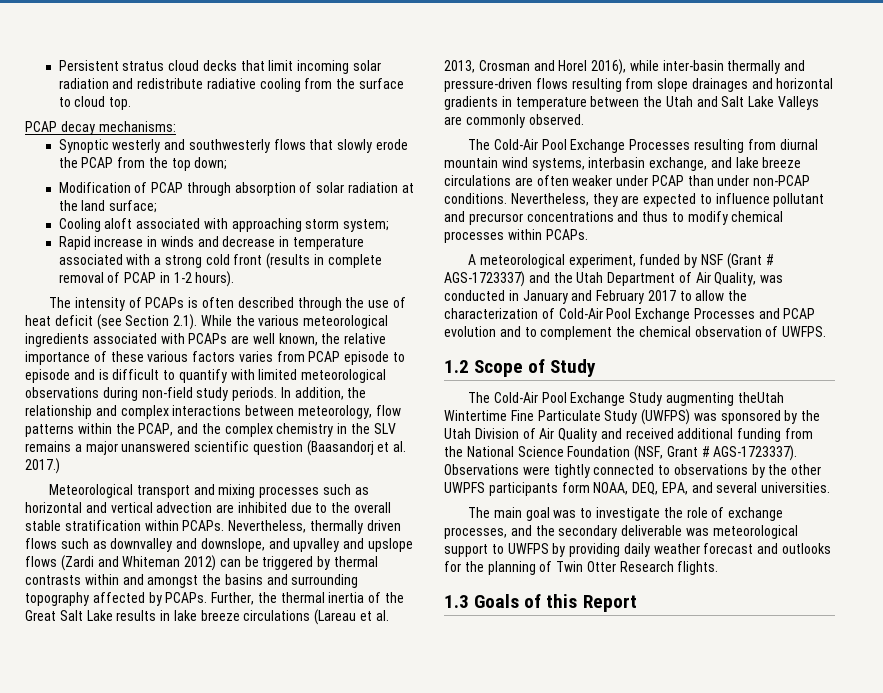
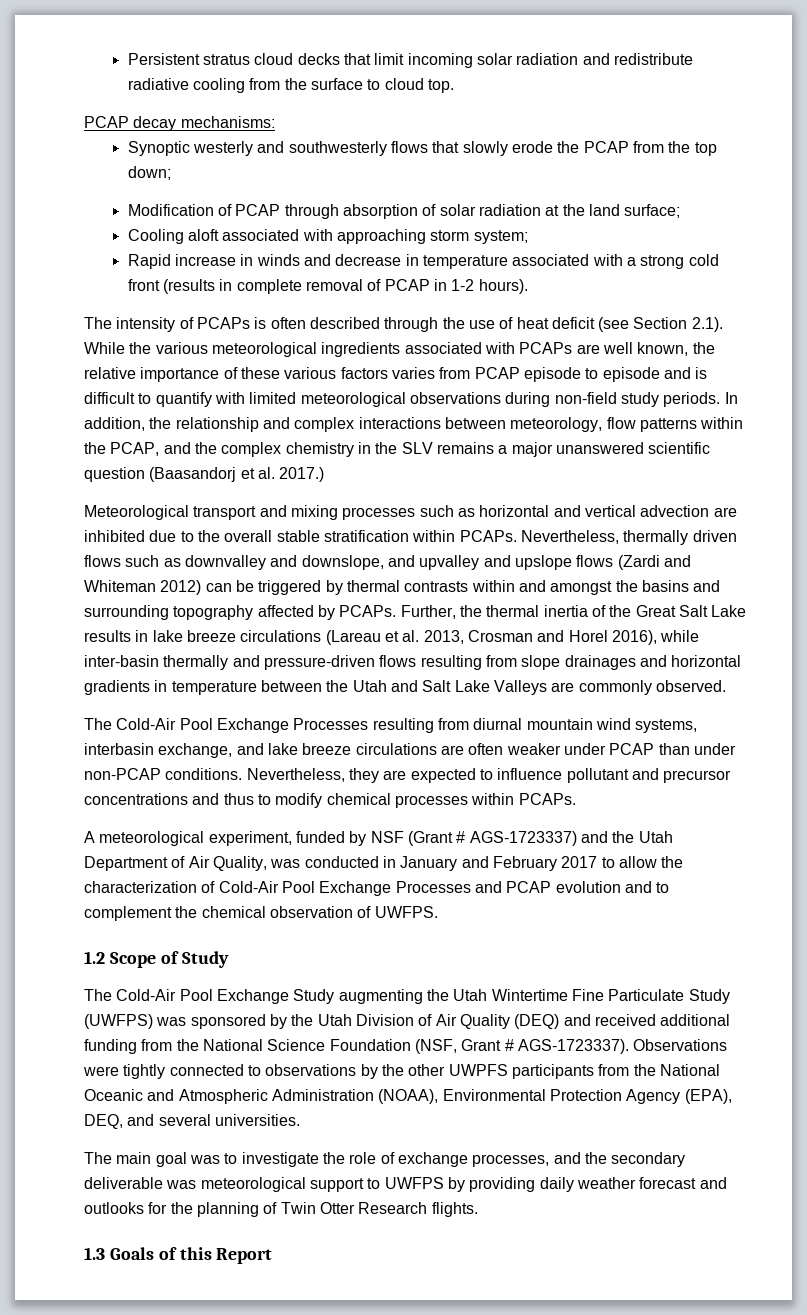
- The Cold-Air Pool Exchange Study augmenting theUtah Wintertime Fine Particulate Study (UWFPS) was sponsored by the Utah Division of Air Quality and received additional funding from the National Science Foundation (NSF, Grant # AGS-1723337).
+ The Cold-Air Pool Exchange Study augmenting the Utah Wintertime Fine Particulate Study (UWFPS) was sponsored by the Utah Division of Air Quality (DEQ) and received additional funding from the National Science Foundation (NSF, Grant # AGS-1723337).
- Observations were tightly connected to observations by the other UWPFS participants form NOAA, DEQ, EPA, and several universities.
+ Observations were tightly connected to observations by the other UWPFS participants from the National Oceanic and Atmospheric Administration (NOAA), Environmental Protection Agency (EPA), DEQ, and several universities.

